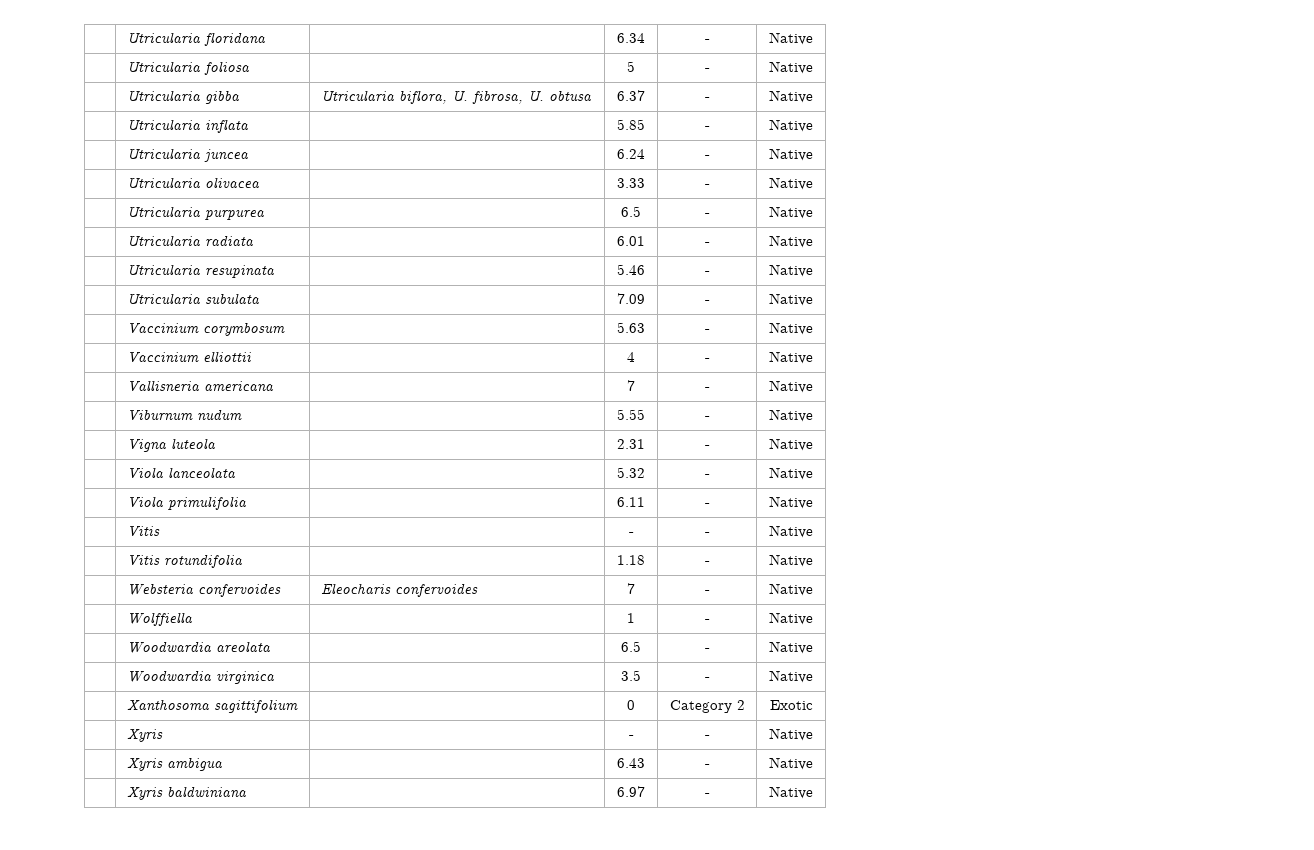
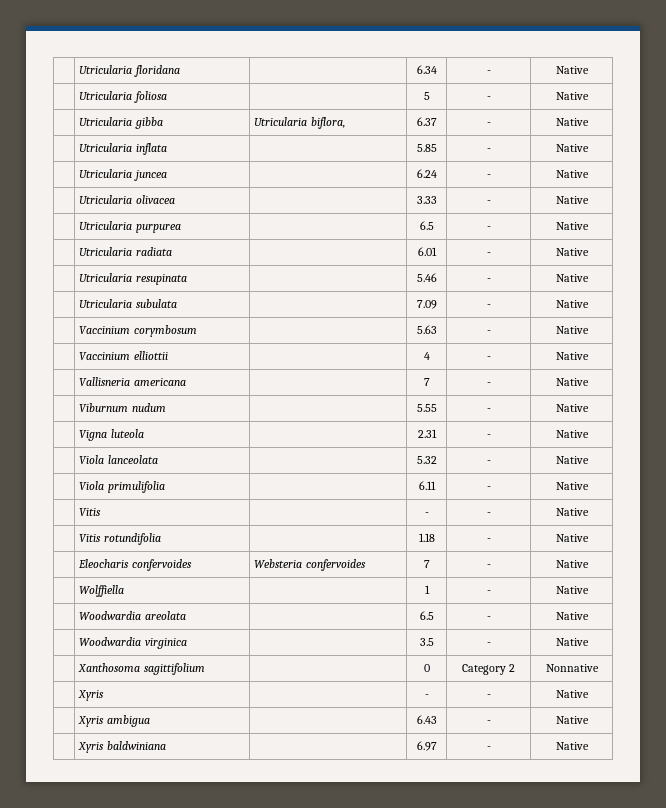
- | Utricularia gibba | Utricularia biflora, U. fibrosa, U. obtusa | 6.37 | - | Native
+ | Utricularia gibba | Utricularia biflora, | 6.37 | - | Native
- | Websteria confervoides | Eleocharis confervoides | 7 | - | Native
+ | Eleocharis confervoides | Websteria confervoides | 7 | - | Native
- | Xanthosoma sagittifolium | | 0 | Category 2 | Exotic
+ | Xanthosoma sagittifolium | | 0 | Category 2 | Nonnative

